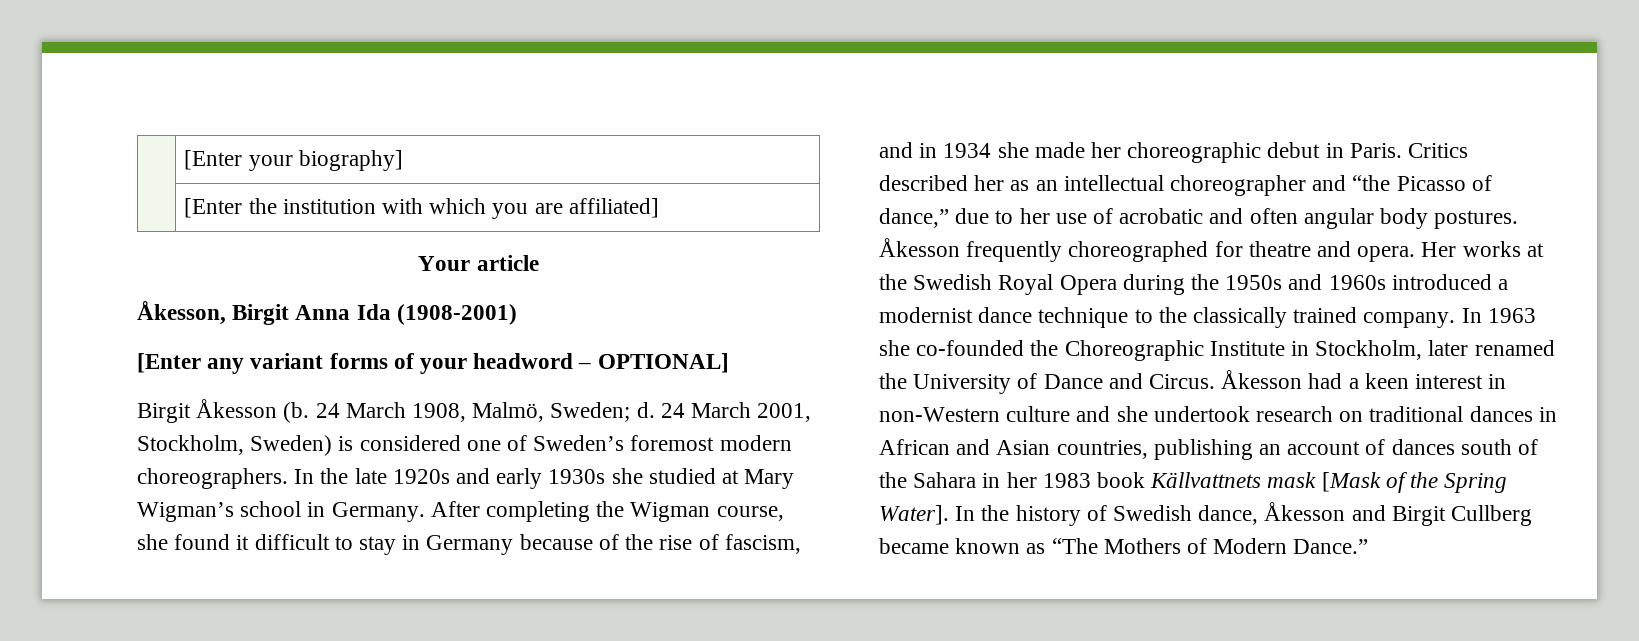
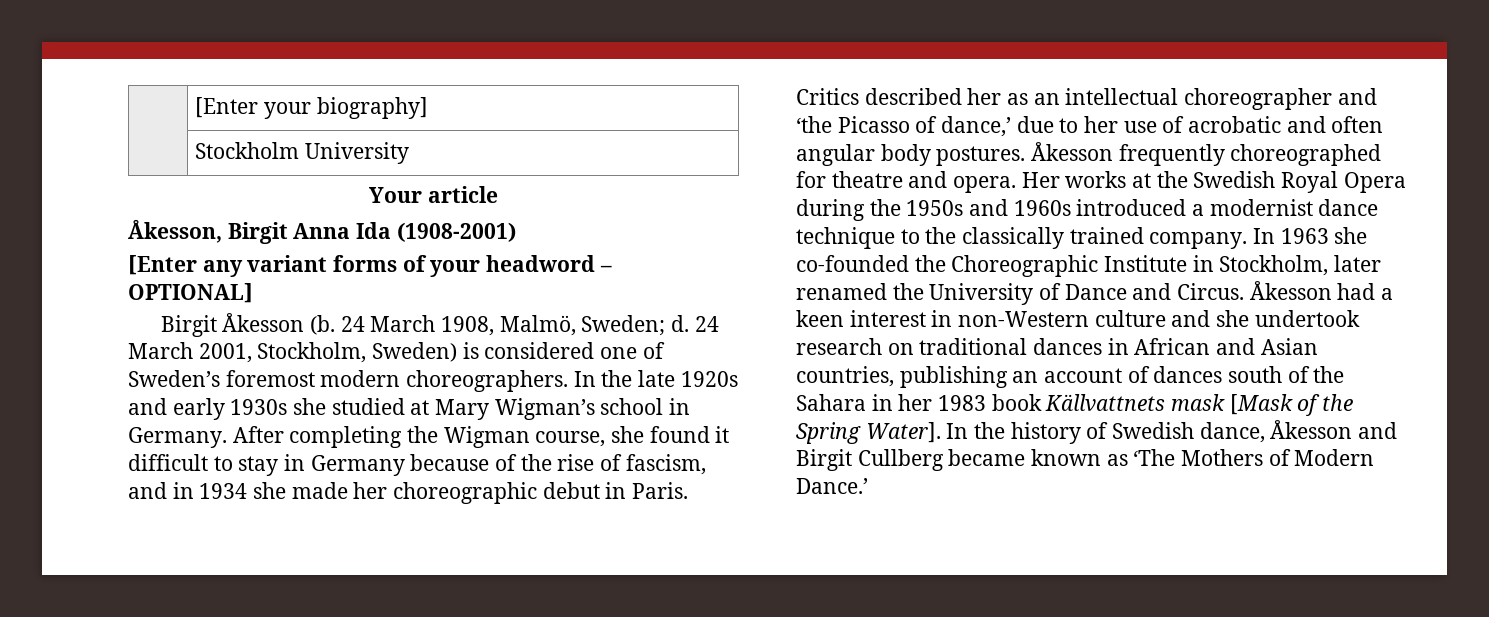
- | [Enter the institution with which you are affiliated]
+ | Stockholm University
- Critics described her as an intellectual choreographer and “the Picasso of dance,” due to her use of acrobatic and often angular body postures.
+ Critics described her as an intellectual choreographer and ‘the Picasso of dance,’ due to her use of acrobatic and often angular body postures.
- In the history of Swedish dance, Åkesson and Birgit Cullberg became known as “The Mothers of Modern Dance.”
+ In the history of Swedish dance, Åkesson and Birgit Cullberg became known as ‘The Mothers of Modern Dance.’

